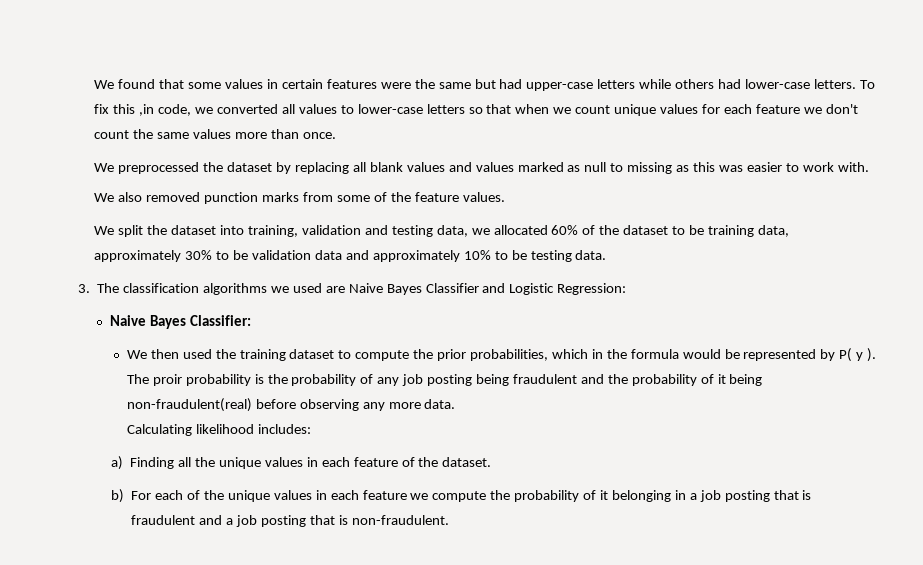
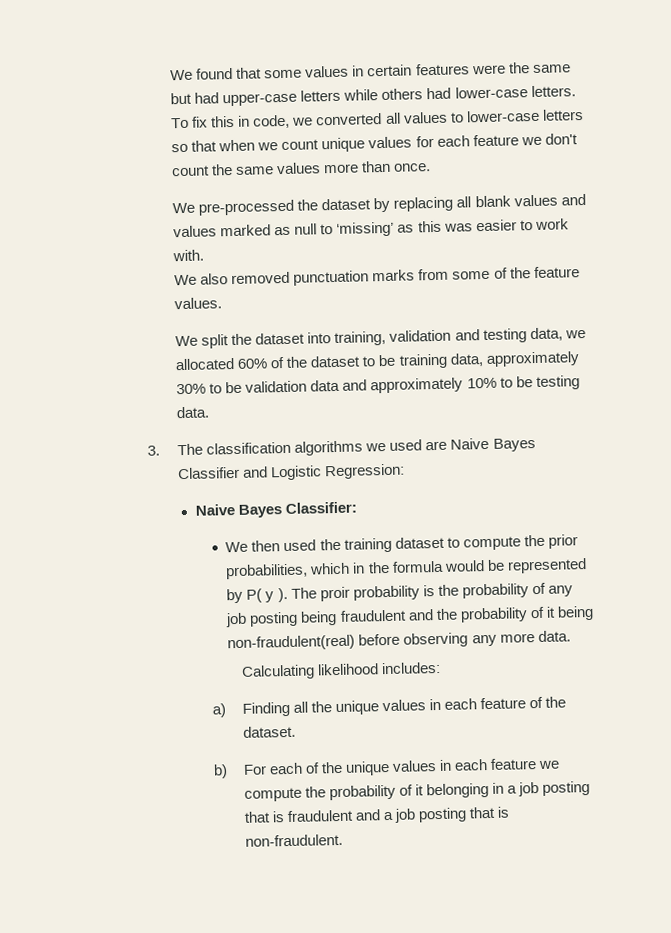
- To fix this ,in code, we converted all values to lower-case letters so that when we count unique values for each feature we don't count the same values more than once.
+ To fix this in code, we converted all values to lower-case letters so that when we count unique values for each feature we don't count the same values more than once.
- We preprocessed the dataset by replacing all blank values and values marked as null to missing as this was easier to work with.
+ We pre-processed the dataset by replacing all blank values and values marked as null to ‘missing’ as this was easier to work with.
- We also removed punction marks from some of the feature values.
+ We also removed punctuation marks from some of the feature values.

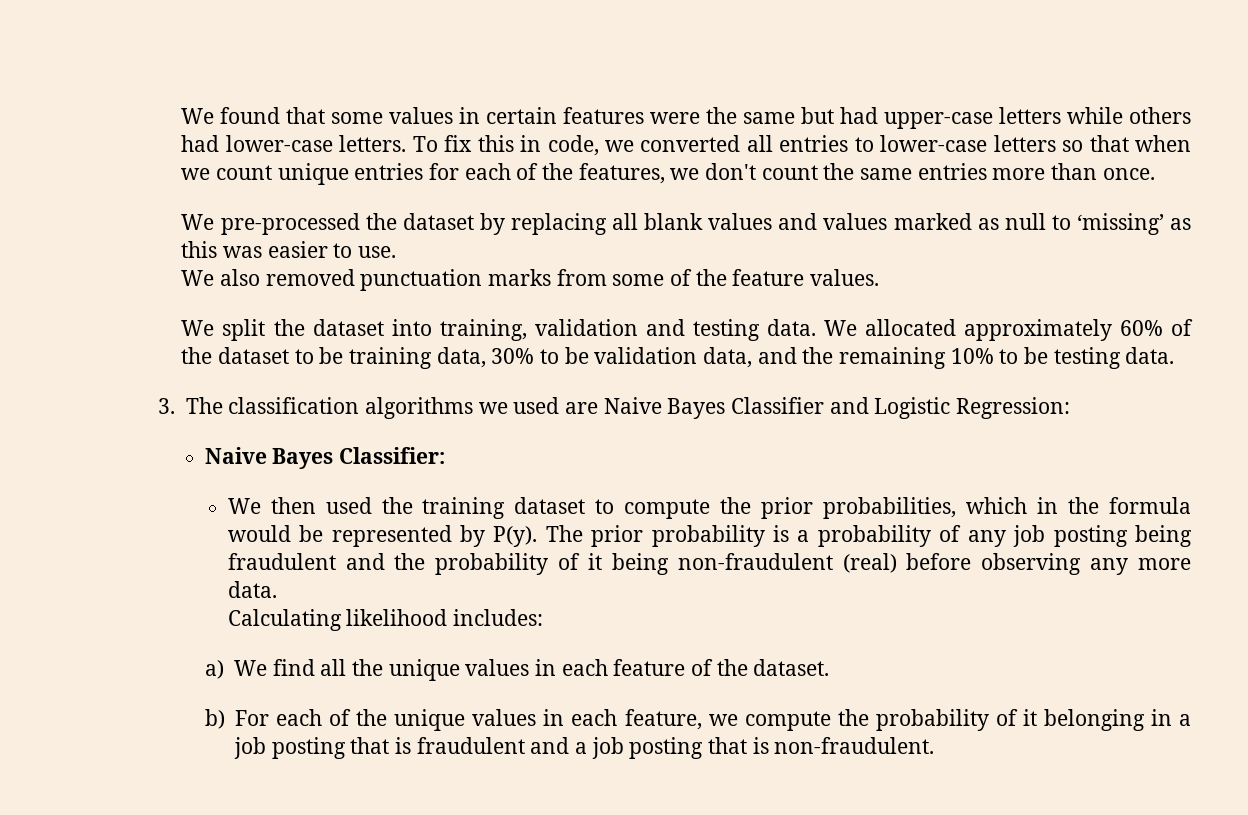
- To fix this in code, we converted all values to lower-case letters so that when we count unique values for each feature we don't count the same values more than once.
+ To fix this in code, we converted all entries to lower-case letters so that when we count unique entries for each of the features, we don't count the same entries more than once.
- We pre-processed the dataset by replacing all blank values and values marked as null to ‘missing’ as this was easier to work with.
+ We pre-processed the dataset by replacing all blank values and values marked as null to ‘missing’ as this was easier to use.
- We split the dataset into training, validation and testing data, we allocated 60% of the dataset to be training data, approximately 30% to be validation data and approximately 10% to be testing data.
+ We split the dataset into training, validation and testing data. We allocated approximately 60% of the dataset to be training data, 30% to be validation data, and the remaining 10% to be testing data.
- We then used the training dataset to compute the prior probabilities, which in the formula would be represented by P( y ). The proir probability is the probability of any job posting being fraudulent and the probability of it being non-fraudulent(real) before observing any more data.
+ We then used the training dataset to compute the prior probabilities, which in the formula would be represented by P(y). The prior probability is a probability of any job posting being fraudulent and the probability of it being non-fraudulent (real) before observing any more data.
- a) Finding all the unique values in each feature of the dataset.
+ a) We find all the unique values in each feature of the dataset.
- b) For each of the unique values in each feature we compute the probability of it belonging in a job posting that is fraudulent and a job posting that is non-fraudulent.
+ b) For each of the unique values in each feature, we compute the probability of it belonging in a job posting that is fraudulent and a job posting that is non-fraudulent.

